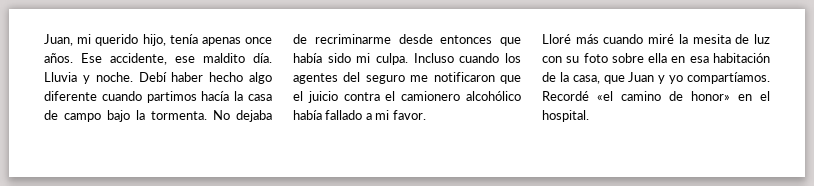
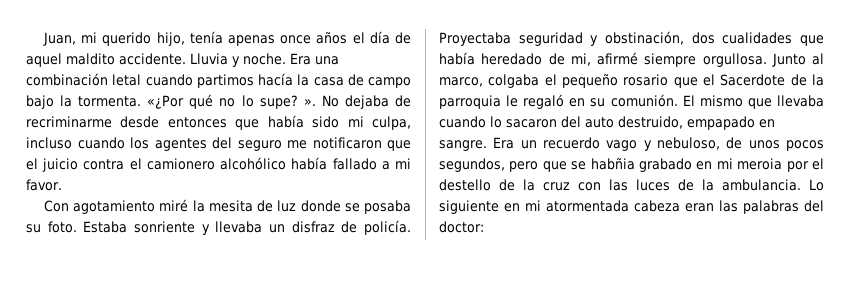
- Juan, mi querido hijo, tenía apenas once años. Ese accidente, ese maldito día. Lluvia y noche. Debí haber hecho algo diferente cuando partimos hacía la casa de campo bajo la tormenta.
+ Juan, mi querido hijo, tenía apenas once años el día de aquel maldito accidente. Lluvia y noche. Era una combinación letal cuando partimos hacía la casa de campo bajo la tormenta.
+ «¿Por qué no lo supe? ».
- No dejaba de recriminarme desde entonces que había sido mi culpa. Incluso cuando los agentes del seguro me notificaron que el juicio contra el camionero alcohólico había fallado a mi favor.
+ No dejaba de recriminarme desde entonces que había sido mi culpa, incluso cuando los agentes del seguro me notificaron que el juicio contra el camionero alcohólico había fallado a mi favor.
- Lloré más cuando miré la mesita de luz con su foto sobre ella en esa habitación de la casa, que Juan y yo compartíamos. Recordé «el camino de honor» en el hospital.
+ Con agotamiento miré la mesita de luz donde se posaba su foto. Estaba sonriente y llevaba un disfraz de policía. Proyectaba seguridad y obstinación, dos cualidades que había heredado de mi, afirmé siempre orgullosa. Junto al marco, colgaba el pequeño rosario que el Sacerdote de la parroquia le regaló en su comunión. El mismo que llevaba cuando lo sacaron del auto destruido, empapado en sangre. Era un recuerdo vago y nebuloso, de unos pocos segundos, pero que se habñia grabado en mi meroia por el destello de la cruz con las luces de la ambulancia. Lo siguiente en mi atormentada cabeza eran las palabras del doctor:

